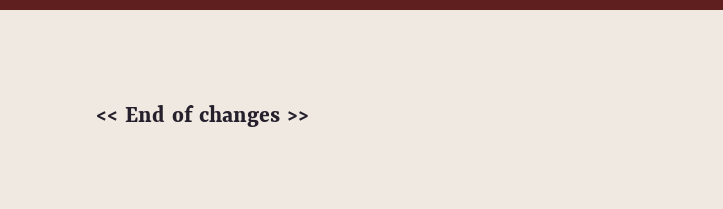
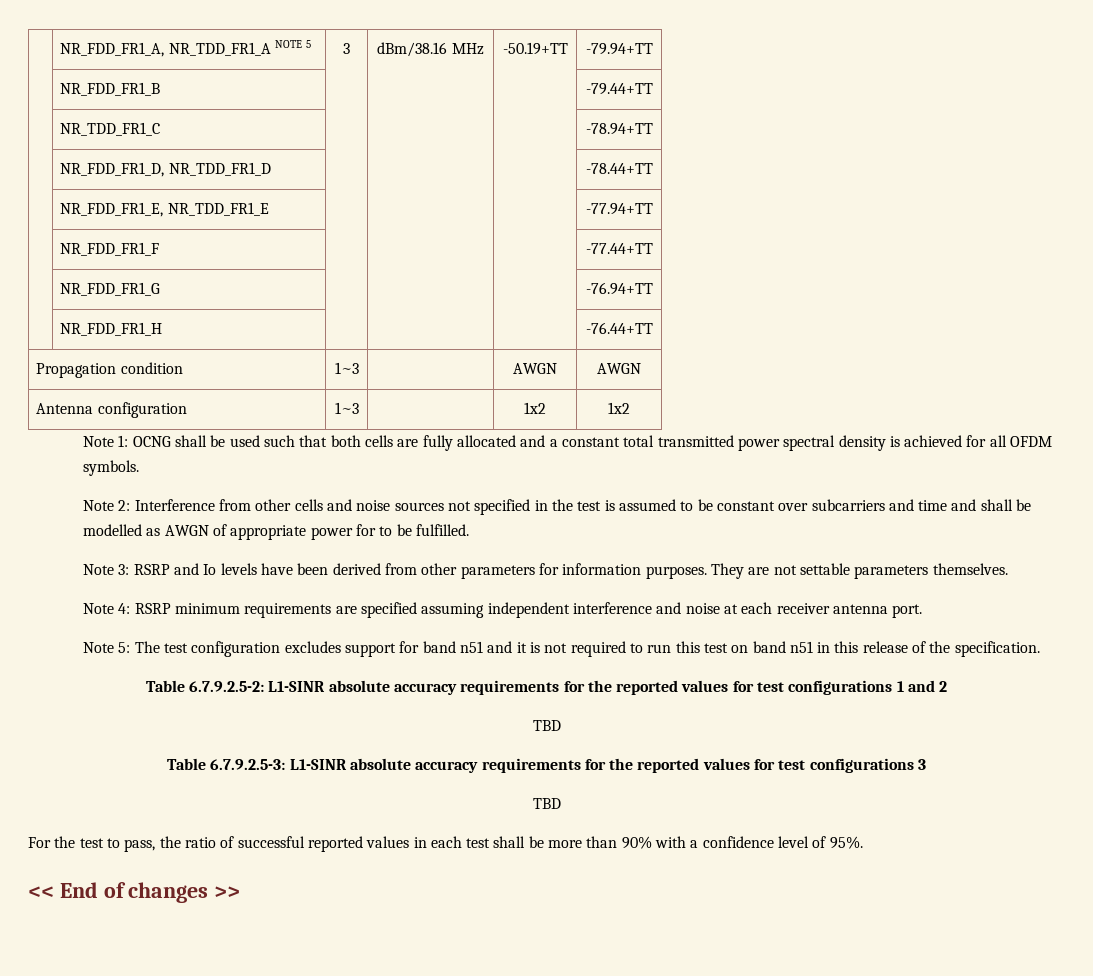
+ | NR_FDD_FR1_A, NR_TDD_FR1_A NOTE 5 | 3 | dBm/38.16 MHz | -50.19+TT | -79.94+TT
+ | NR_FDD_FR1_B | | | | -79.44+TT
+ | NR_TDD_FR1_C | | | | -78.94+TT
+ | NR_FDD_FR1_D, NR_TDD_FR1_D | | | | -78.44+TT
+ | NR_FDD_FR1_E, NR_TDD_FR1_E | | | | -77.94+TT
+ | NR_FDD_FR1_F | | | | -77.44+TT
+ | NR_FDD_FR1_G | | | | -76.94+TT
+ | NR_FDD_FR1_H | | | | -76.44+TT
+ Propagation condition | 1~3 | | AWGN | AWGN
+ Antenna configuration | 1~3 | | 1x2 | 1x2
+ Note 1: OCNG shall be used such that both cells are fully allocated and a constant total transmitted power spectral density is achieved for all OFDM symbols.
+ Note 2: Interference from other cells and noise sources not specified in the test is assumed to be constant over subcarriers and time and shall be modelled as AWGN of appropriate power for to be fulfilled.
+ Note 3: RSRP and Io levels have been derived from other parameters for information purposes. They are not settable parameters themselves.
+ Note 4: RSRP minimum requirements are specified assuming independent interference and noise at each receiver antenna port.
+ Note 5: The test configuration excludes support for band n51 and it is not required to run this test on band n51 in this release of the specification.
+ Table 6.7.9.2.5-2: L1-SINR absolute accuracy requirements for the reported values for test configurations 1 and 2
+ TBD
+ Table 6.7.9.2.5-3: L1-SINR absolute accuracy requirements for the reported values for test configurations 3
+ TBD
+ For the test to pass, the ratio of successful reported values in each test shall be more than 90% with a confidence level of 95%.

